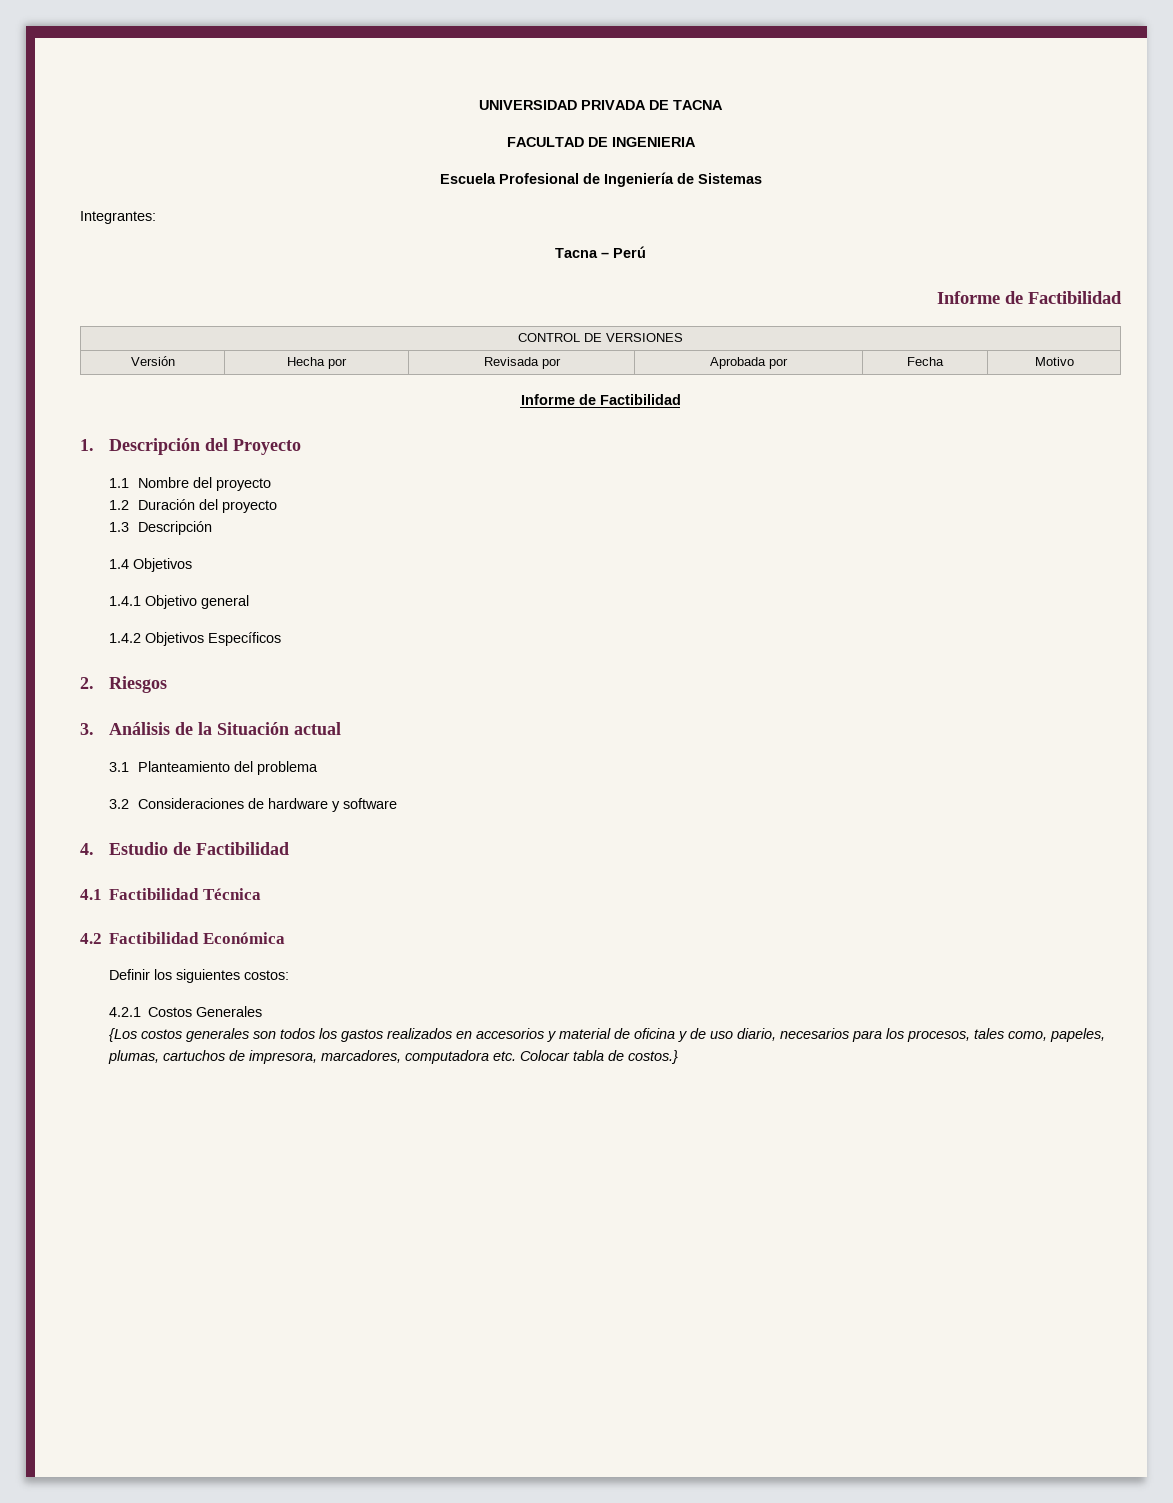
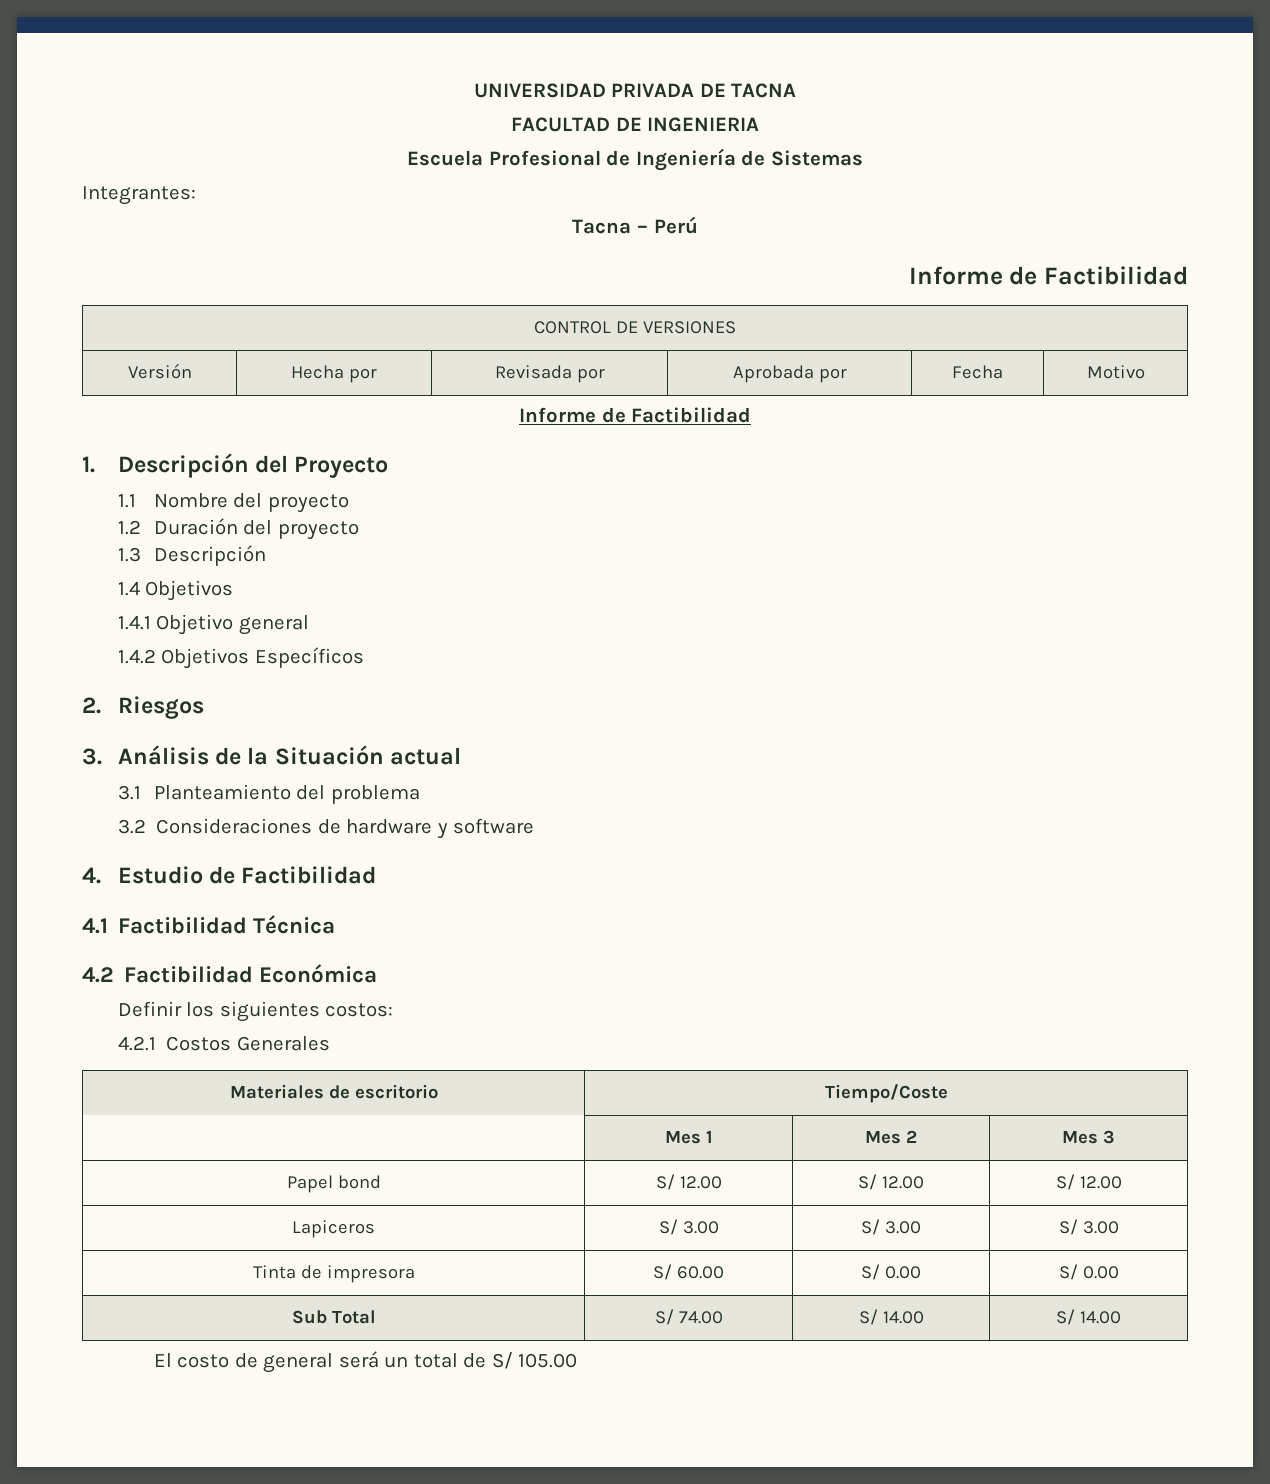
- {Los costos generales son todos los gastos realizados en accesorios y material de oficina y de uso diario, necesarios para los procesos, tales como, papeles, plumas, cartuchos de impresora, marcadores, computadora etc. Colocar tabla de costos.}
+ Materiales de escritorio | Tiempo/Coste
+ | Mes 1 | Mes 2 | Mes 3
+ Papel bond | S/ 12.00 | S/ 12.00 | S/ 12.00
+ Lapiceros | S/ 3.00 | S/ 3.00 | S/ 3.00
+ Tinta de impresora | S/ 60.00 | S/ 0.00 | S/ 0.00
+ Sub Total | S/ 74.00 | S/ 14.00 | S/ 14.00
+ El costo de general será un total de S/ 105.00

